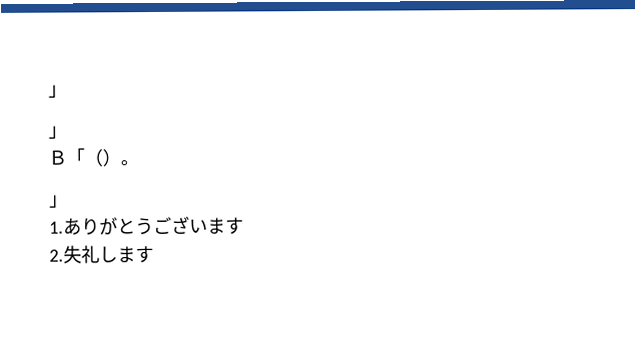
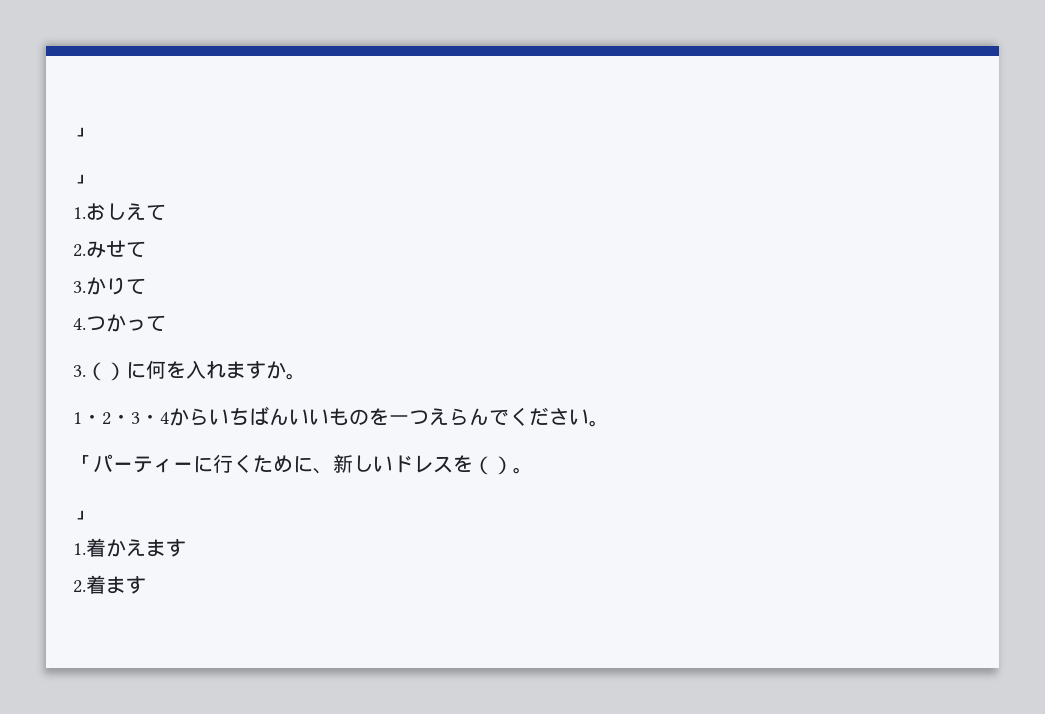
- Ｂ「（）。
+ 1.おしえて
+ 2.みせて
+ 3.かりて
+ 4.つかって
+ 3.（）に何を入れますか。
+ 1・2・3・4からいちばんいいものを一つえらんでください。
+ 「パーティーに行くために、新しいドレスを（）。
- 1.ありがとうございます
+ 1.着かえます
- 2.失礼します
+ 2.着ます

